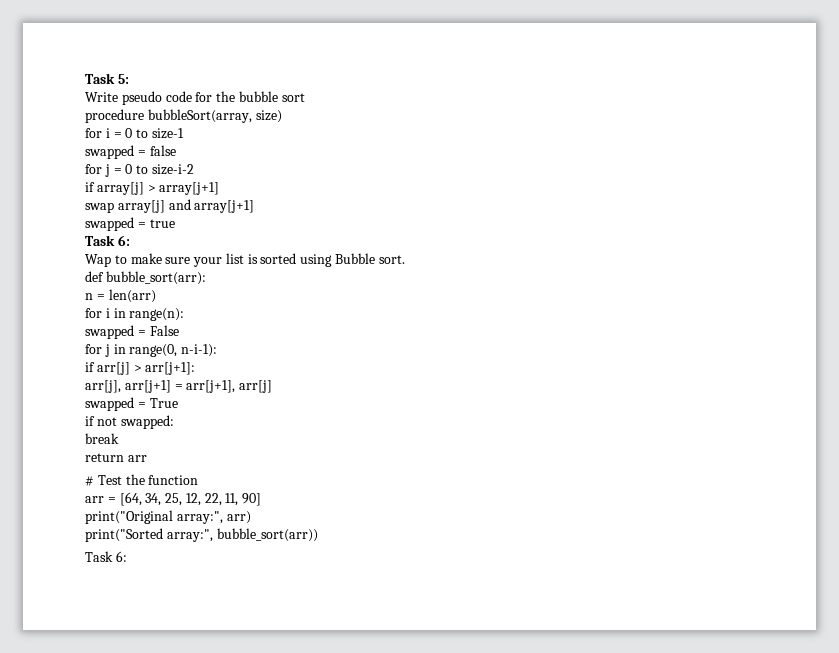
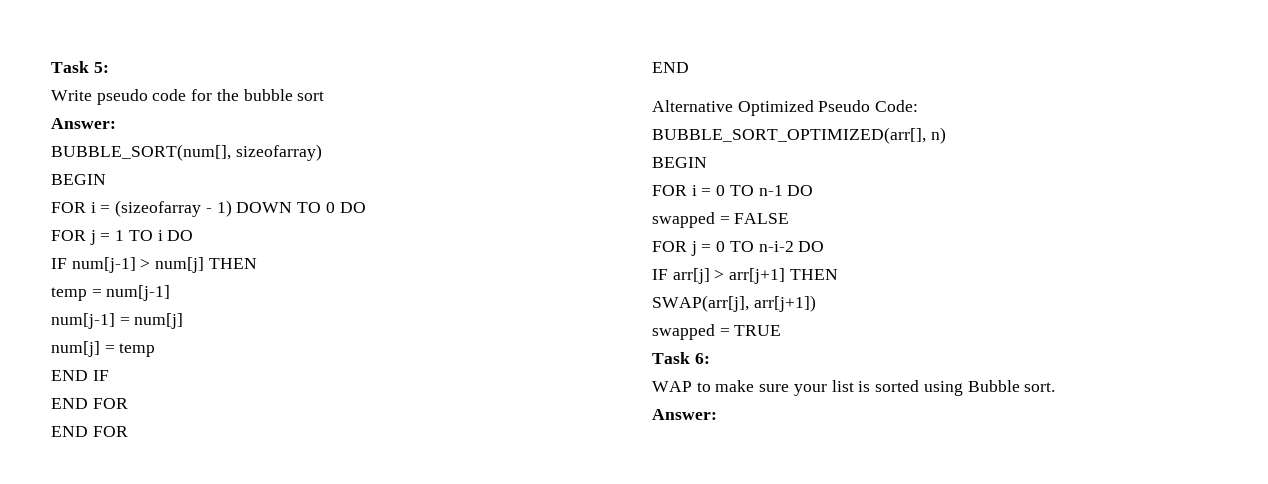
  Write pseudo code for the bubble sort
- procedure bubbleSort(array, size)
- for i = 0 to size-1
- swapped = false
- for j = 0 to size-i-2
- if array[j] > array[j+1]
- swap array[j] and array[j+1]
- swapped = true
+ Answer:
+ BUBBLE_SORT(num[], sizeofarray)
+ BEGIN
+ FOR i = (sizeofarray - 1) DOWN TO 0 DO
+ FOR j = 1 TO i DO
+ IF num[j-1] > num[j] THEN
+ temp = num[j-1]
+ num[j-1] = num[j]
+ num[j] = temp
+ END IF
+ END FOR
+ END FOR
+ END
+ Alternative Optimized Pseudo Code:
+ BUBBLE_SORT_OPTIMIZED(arr[], n)
+ BEGIN
+ FOR i = 0 TO n-1 DO
+ swapped = FALSE
+ FOR j = 0 TO n-i-2 DO
+ IF arr[j] > arr[j+1] THEN
+ SWAP(arr[j], arr[j+1])
+ swapped = TRUE
- Wap to make sure your list is sorted using Bubble sort.
- def bubble_sort(arr):
- n = len(arr)
- for i in range(n):
- swapped = False
- for j in range(0, n-i-1):
- if arr[j] > arr[j+1]:
- arr[j], arr[j+1] = arr[j+1], arr[j]
- swapped = True
- if not swapped:
- break
- return arr
- # Test the function
- arr = [64, 34, 25, 12, 22, 11, 90]
- print("Original array:", arr)
- print("Sorted array:", bubble_sort(arr))
- Task 6:
+ WAP to make sure your list is sorted using Bubble sort.
+ Answer:

